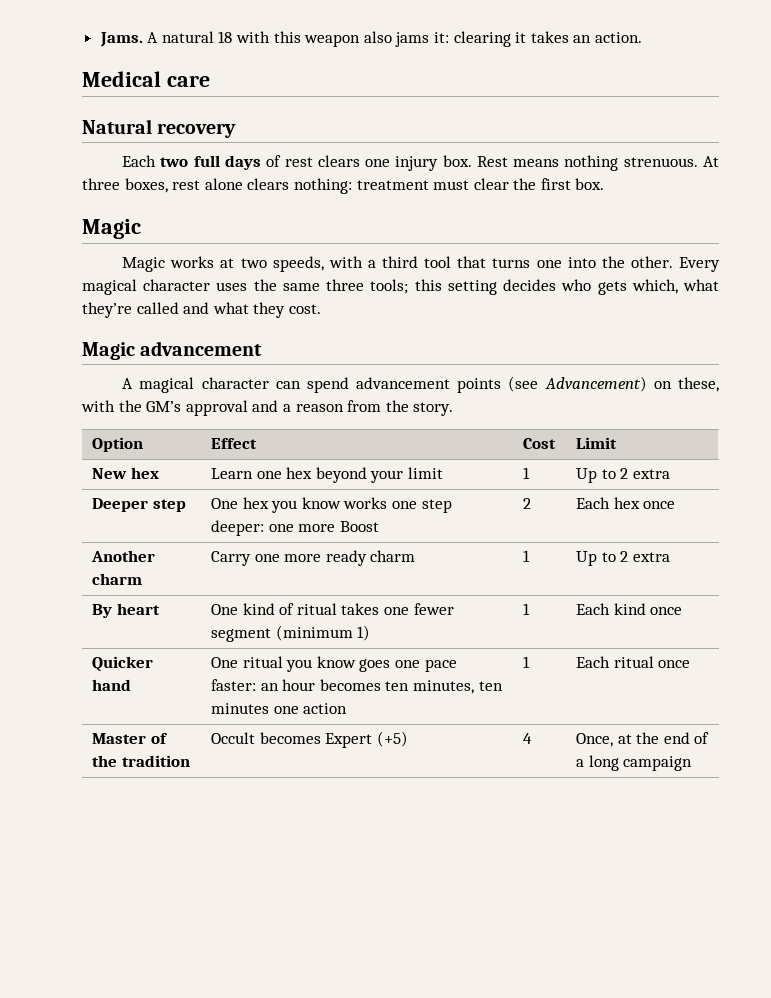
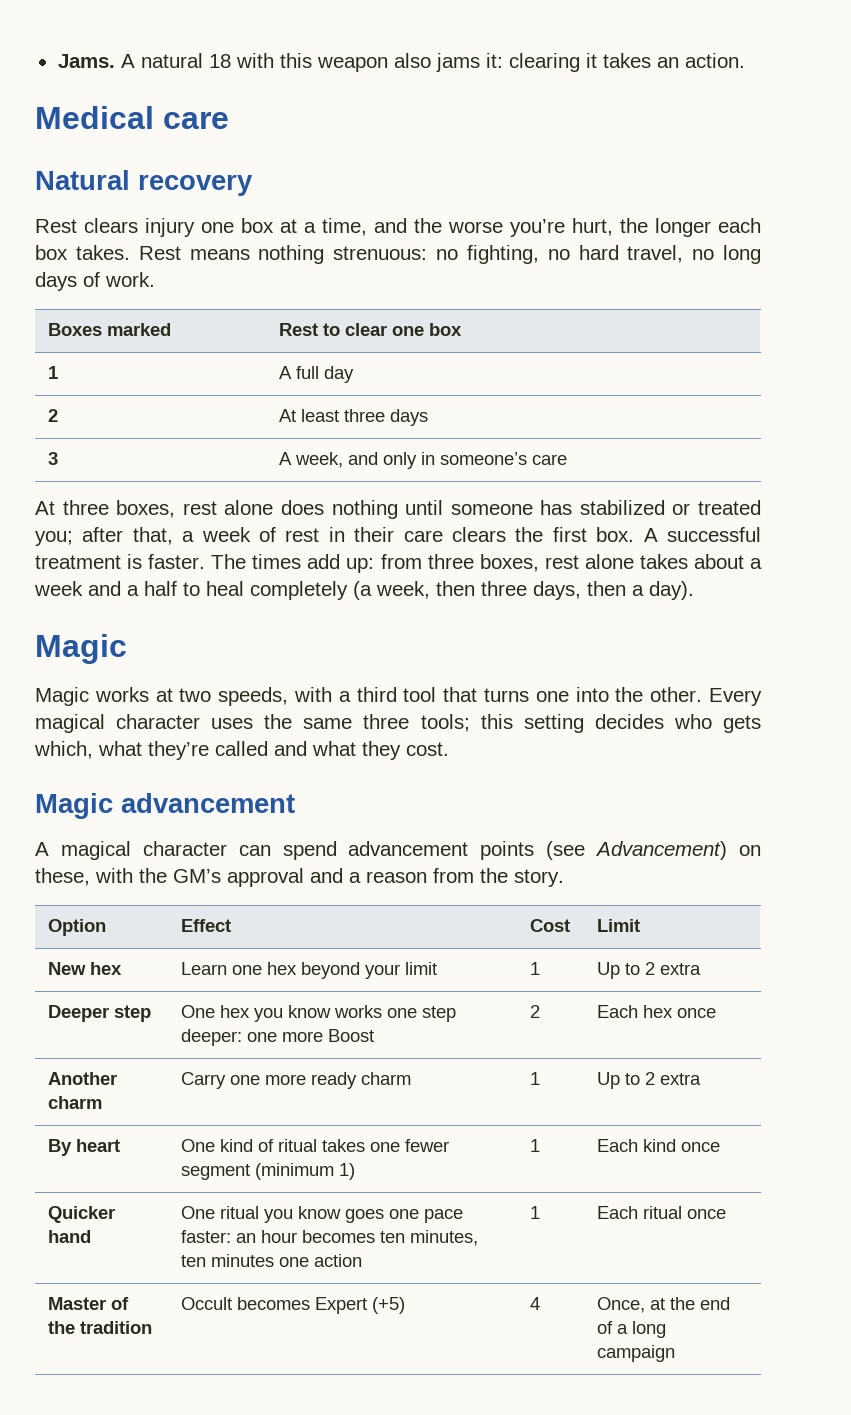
- Each two full days of rest clears one injury box. Rest means nothing strenuous. At three boxes, rest alone clears nothing: treatment must clear the first box.
+ Rest clears injury one box at a time, and the worse you’re hurt, the longer each box takes. Rest means nothing strenuous: no fighting, no hard travel, no long days of work.
+ Boxes marked | Rest to clear one box
+ 1 | A full day
+ 2 | At least three days
+ 3 | A week, and only in someone’s care
+ At three boxes, rest alone does nothing until someone has stabilized or treated you; after that, a week of rest in their care clears the first box. A successful treatment is faster. The times add up: from three boxes, rest alone takes about a week and a half to heal completely (a week, then three days, then a day).

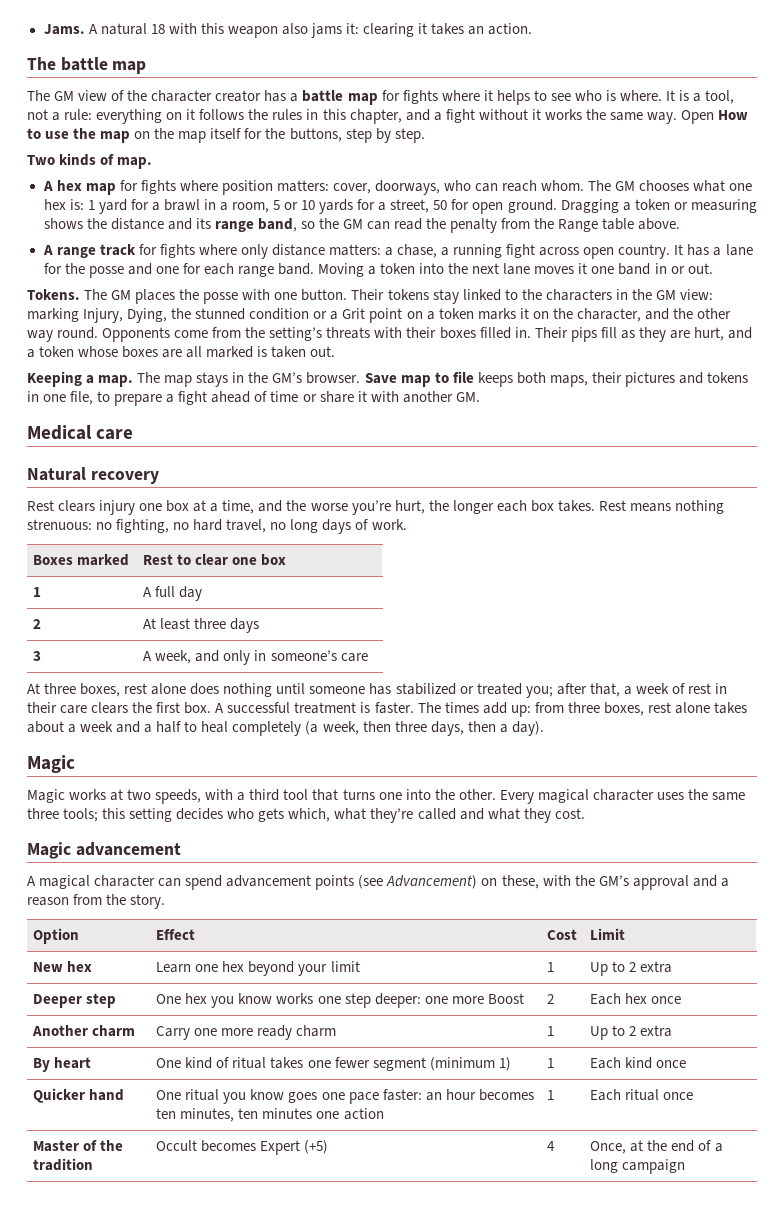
+ The battle map
+ The GM view of the character creator has a battle map for fights where it helps to see who is where. It is a tool, not a rule: everything on it follows the rules in this chapter, and a fight without it works the same way. Open How to use the map on the map itself for the buttons, step by step.
+ Two kinds of map.
+ A hex map for fights where position matters: cover, doorways, who can reach whom. The GM chooses what one hex is: 1 yard for a brawl in a room, 5 or 10 yards for a street, 50 for open ground. Dragging a token or measuring shows the distance and its range band, so the GM can read the penalty from the Range table above.
+ A range track for fights where only distance matters: a chase, a running fight across open country. It has a lane for the posse and one for each range band. Moving a token into the next lane moves it one band in or out.
+ Tokens. The GM places the posse with one button. Their tokens stay linked to the characters in the GM view: marking Injury, Dying, the stunned condition or a Grit point on a token marks it on the character, and the other way round. Opponents come from the setting’s threats with their boxes filled in. Their pips fill as they are hurt, and a token whose boxes are all marked is taken out.
+ Keeping a map. The map stays in the GM’s browser. Save map to file keeps both maps, their pictures and tokens in one file, to prepare a fight ahead of time or share it with another GM.

